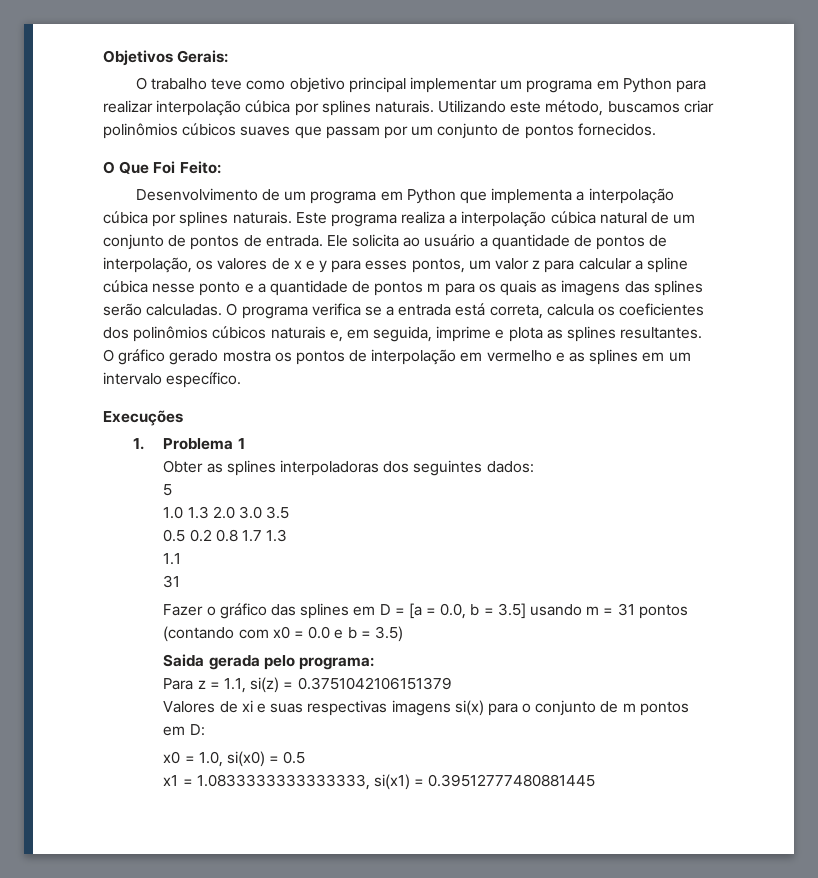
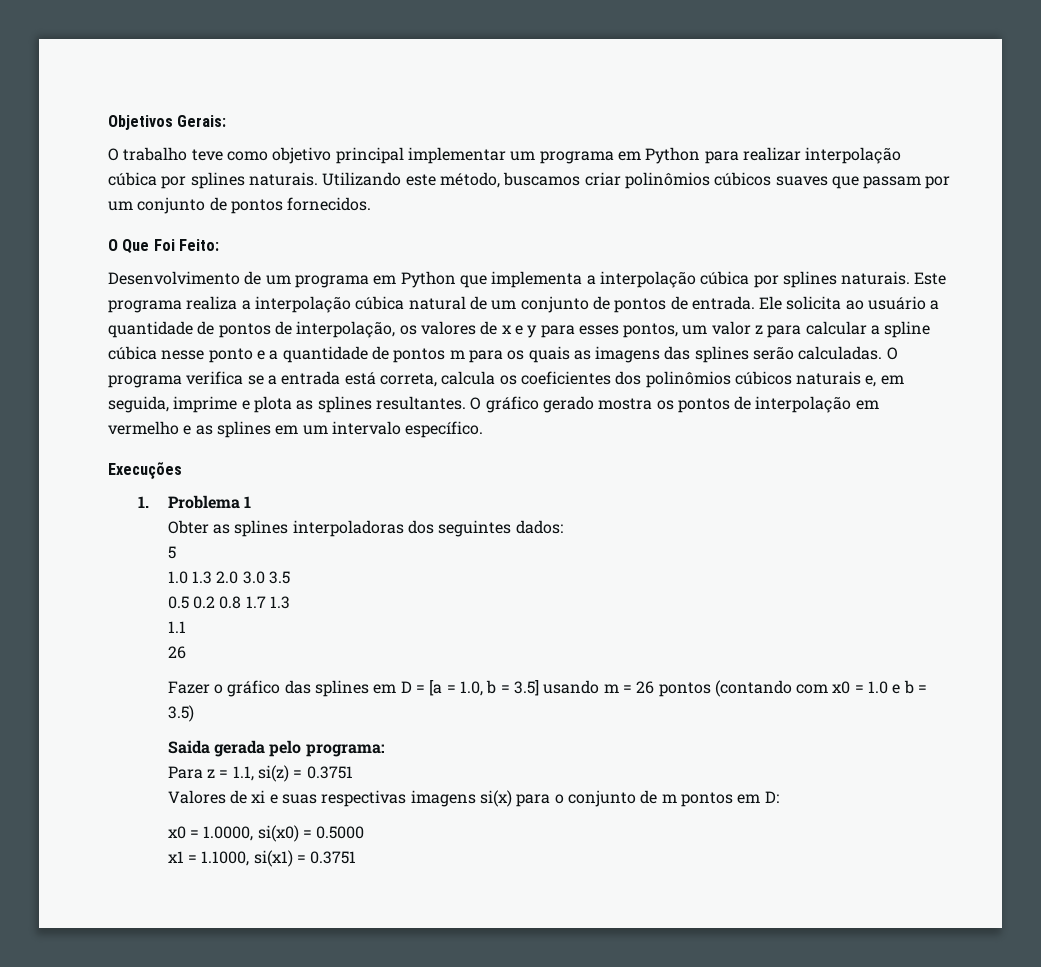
  1.1
- 31
+ 26
- Fazer o gráfico das splines em D = [a = 0.0, b = 3.5] usando m = 31 pontos (contando com x0 = 0.0 e b = 3.5)
+ Fazer o gráfico das splines em D = [a = 1.0, b = 3.5] usando m = 26 pontos (contando com x0 = 1.0 e b = 3.5)
- Para z = 1.1, si(z) = 0.3751042106151379
+ Para z = 1.1, si(z) = 0.3751
- x0 = 1.0, si(x0) = 0.5
+ x0 = 1.0000, si(x0) = 0.5000
- x1 = 1.0833333333333333, si(x1) = 0.39512777480881445
+ x1 = 1.1000, si(x1) = 0.3751

